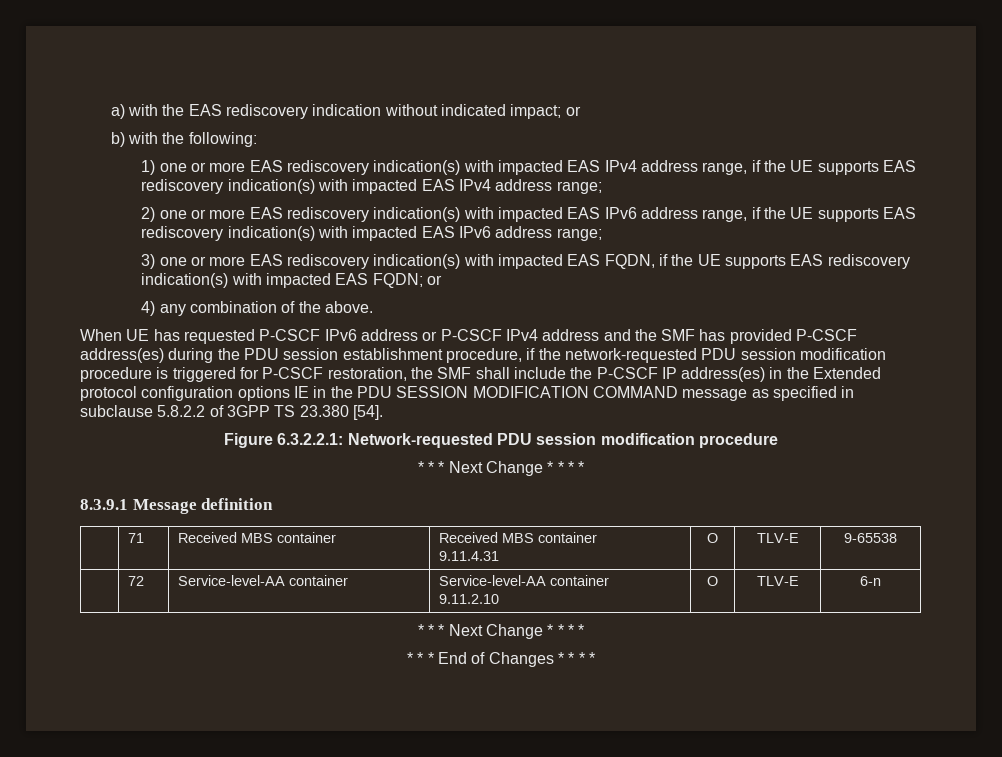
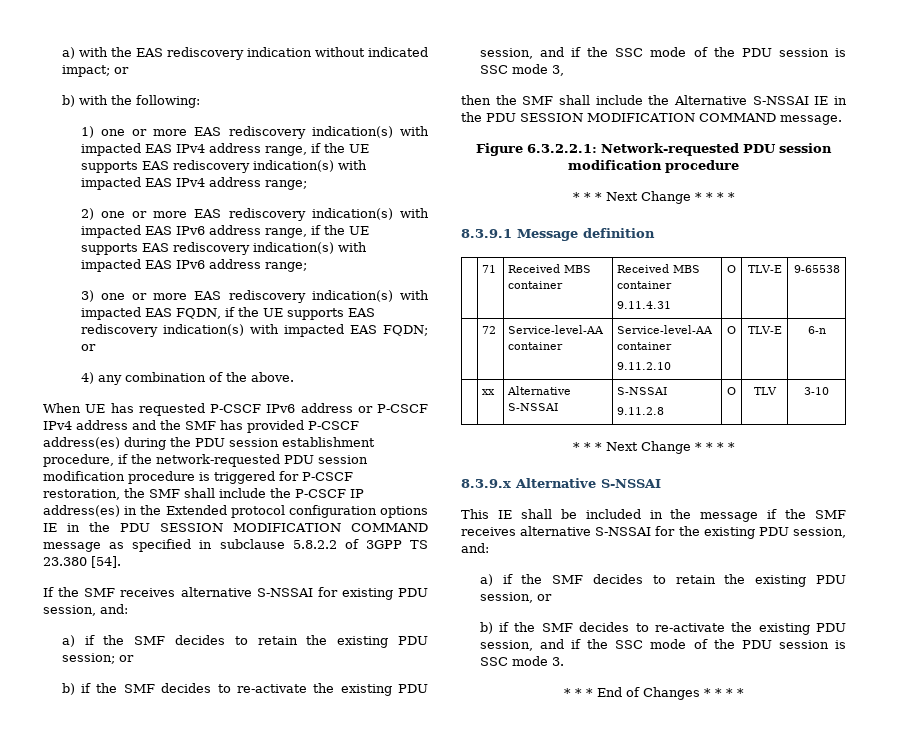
+ If the SMF receives alternative S-NSSAI for existing PDU session, and:
+ a) if the SMF decides to retain the existing PDU session; or
+ b) if the SMF decides to re-activate the existing PDU session, and if the SSC mode of the PDU session is SSC mode 3,
+ then the SMF shall include the Alternative S-NSSAI IE in the PDU SESSION MODIFICATION COMMAND message.
  | 72 | Service-level-AA container | Service-level-AA container
  9.11.2.10 | O | TLV-E | 6-n
+ | xx | Alternative S-NSSAI | S-NSSAI
+ 9.11.2.8 | O | TLV | 3-10
  * * * Next Change * * * *
+ 8.3.9.x Alternative S-NSSAI
+ This IE shall be included in the message if the SMF receives alternative S-NSSAI for the existing PDU session, and:
+ a) if the SMF decides to retain the existing PDU session, or
+ b) if the SMF decides to re-activate the existing PDU session, and if the SSC mode of the PDU session is SSC mode 3.

